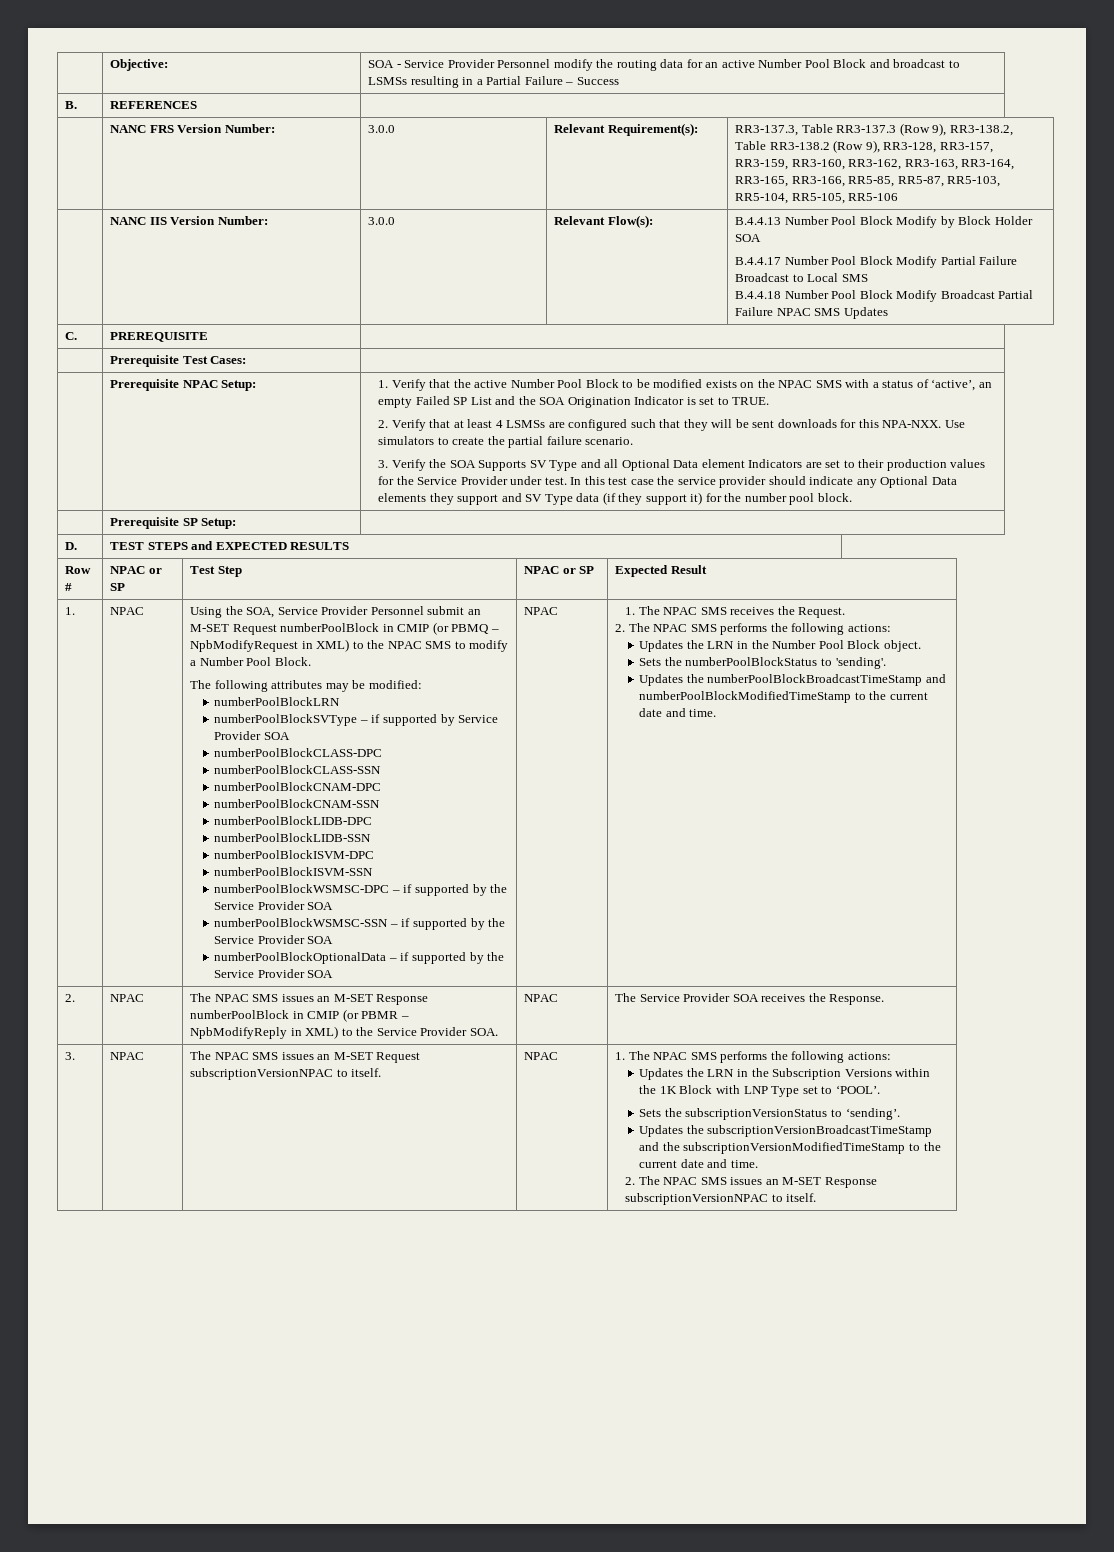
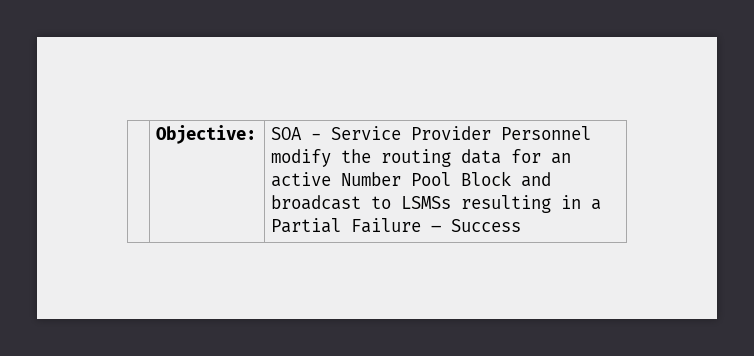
- B. | REFERENCES |
- | NANC FRS Version Number: | 3.0.0 | Relevant Requirement(s): | RR3-137.3, Table RR3-137.3 (Row 9), RR3-138.2, Table RR3-138.2 (Row 9), RR3-128, RR3-157, RR3-159, RR3-160, RR3-162, RR3-163, RR3-164, RR3-165, RR3-166, RR5-85, RR5-87, RR5-103, RR5-104, RR5-105, RR5-106
- | NANC IIS Version Number: | 3.0.0 | Relevant Flow(s): | B.4.4.13 Number Pool Block Modify by Block Holder SOA
- B.4.4.17 Number Pool Block Modify Partial Failure Broadcast to Local SMS
- B.4.4.18 Number Pool Block Modify Broadcast Partial Failure NPAC SMS Updates
- C. | PREREQUISITE |
- | Prerequisite Test Cases: |
- | Prerequisite NPAC Setup: | 1. Verify that the active Number Pool Block to be modified exists on the NPAC SMS with a status of ‘active’, an empty Failed SP List and the SOA Origination Indicator is set to TRUE.
- 2. Verify that at least 4 LSMSs are configured such that they will be sent downloads for this NPA-NXX. Use simulators to create the partial failure scenario.
- 3. Verify the SOA Supports SV Type and all Optional Data element Indicators are set to their production values for the Service Provider under test. In this test case the service provider should indicate any Optional Data elements they support and SV Type data (if they support it) for the number pool block.
- | Prerequisite SP Setup: |
- D. | TEST STEPS and EXPECTED RESULTS
- Row # | NPAC or SP | Test Step | NPAC or SP | Expected Result
- 1. | NPAC | Using the SOA, Service Provider Personnel submit an M-SET Request numberPoolBlock in CMIP (or PBMQ – NpbModifyRequest in XML) to the NPAC SMS to modify a Number Pool Block.
- The following attributes may be modified:
- numberPoolBlockLRN
- numberPoolBlockSVType – if supported by Service Provider SOA
- numberPoolBlockCLASS-DPC
- numberPoolBlockCLASS-SSN
- numberPoolBlockCNAM-DPC
- numberPoolBlockCNAM-SSN
- numberPoolBlockLIDB-DPC
- numberPoolBlockLIDB-SSN
- numberPoolBlockISVM-DPC
- numberPoolBlockISVM-SSN
- numberPoolBlockWSMSC-DPC – if supported by the Service Provider SOA
- numberPoolBlockWSMSC-SSN – if supported by the Service Provider SOA
- numberPoolBlockOptionalData – if supported by the Service Provider SOA | NPAC | 1. The NPAC SMS receives the Request.
- 2. The NPAC SMS performs the following actions:
- Updates the LRN in the Number Pool Block object.
- Sets the numberPoolBlockStatus to 'sending'.
- Updates the numberPoolBlockBroadcastTimeStamp and numberPoolBlockModifiedTimeStamp to the current date and time.
- 2. | NPAC | The NPAC SMS issues an M-SET Response numberPoolBlock in CMIP (or PBMR – NpbModifyReply in XML) to the Service Provider SOA. | NPAC | The Service Provider SOA receives the Response.
- 3. | NPAC | The NPAC SMS issues an M-SET Request subscriptionVersionNPAC to itself. | NPAC | 1. The NPAC SMS performs the following actions:
- Updates the LRN in the Subscription Versions within the 1K Block with LNP Type set to ‘POOL’.
- Sets the subscriptionVersionStatus to ‘sending’.
- Updates the subscriptionVersionBroadcastTimeStamp and the subscriptionVersionModifiedTimeStamp to the current date and time.
- 2. The NPAC SMS issues an M-SET Response subscriptionVersionNPAC to itself.

